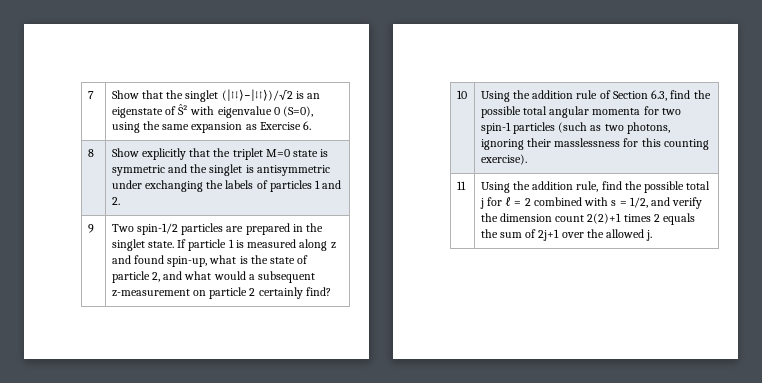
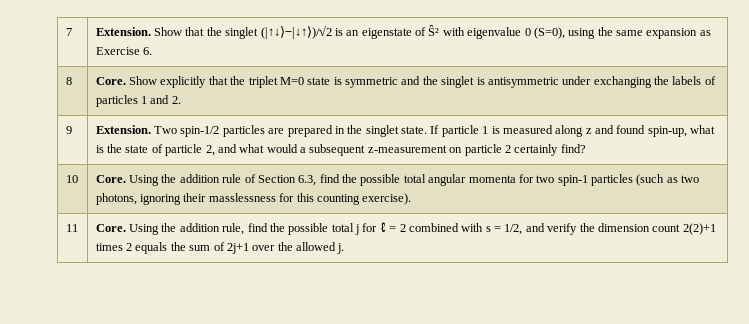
- 7 | Show that the singlet (|↑↓⟩−|↓↑⟩)/√2 is an eigenstate of Ŝ² with eigenvalue 0 (S=0), using the same expansion as Exercise 6.
+ 7 | Extension. Show that the singlet (|↑↓⟩−|↓↑⟩)/√2 is an eigenstate of Ŝ² with eigenvalue 0 (S=0), using the same expansion as Exercise 6.
- 8 | Show explicitly that the triplet M=0 state is symmetric and the singlet is antisymmetric under exchanging the labels of particles 1 and 2.
+ 8 | Core. Show explicitly that the triplet M=0 state is symmetric and the singlet is antisymmetric under exchanging the labels of particles 1 and 2.
- 9 | Two spin-1/2 particles are prepared in the singlet state. If particle 1 is measured along z and found spin-up, what is the state of particle 2, and what would a subsequent z-measurement on particle 2 certainly find?
+ 9 | Extension. Two spin-1/2 particles are prepared in the singlet state. If particle 1 is measured along z and found spin-up, what is the state of particle 2, and what would a subsequent z-measurement on particle 2 certainly find?
- 10 | Using the addition rule of Section 6.3, find the possible total angular momenta for two spin-1 particles (such as two photons, ignoring their masslessness for this counting exercise).
+ 10 | Core. Using the addition rule of Section 6.3, find the possible total angular momenta for two spin-1 particles (such as two photons, ignoring their masslessness for this counting exercise).
- 11 | Using the addition rule, find the possible total j for ℓ = 2 combined with s = 1/2, and verify the dimension count 2(2)+1 times 2 equals the sum of 2j+1 over the allowed j.
+ 11 | Core. Using the addition rule, find the possible total j for ℓ = 2 combined with s = 1/2, and verify the dimension count 2(2)+1 times 2 equals the sum of 2j+1 over the allowed j.

